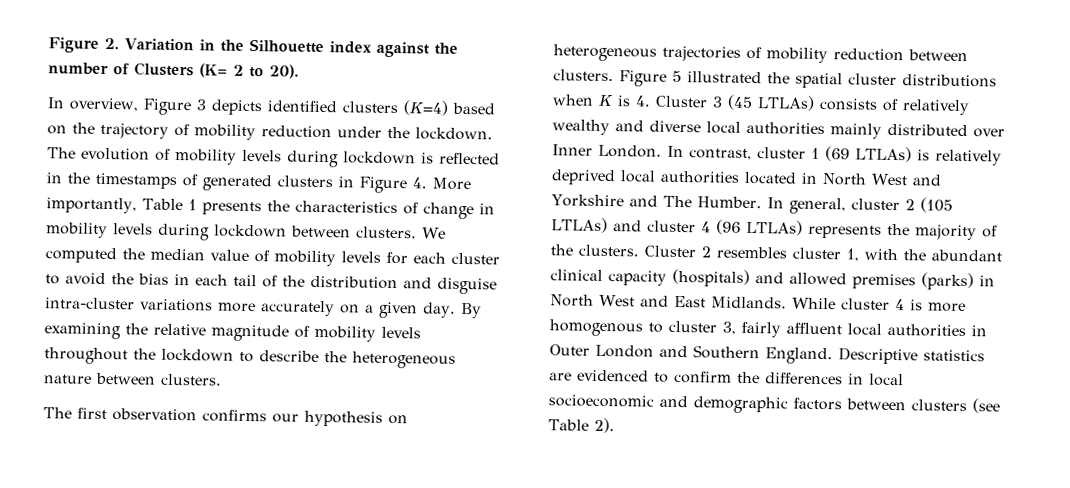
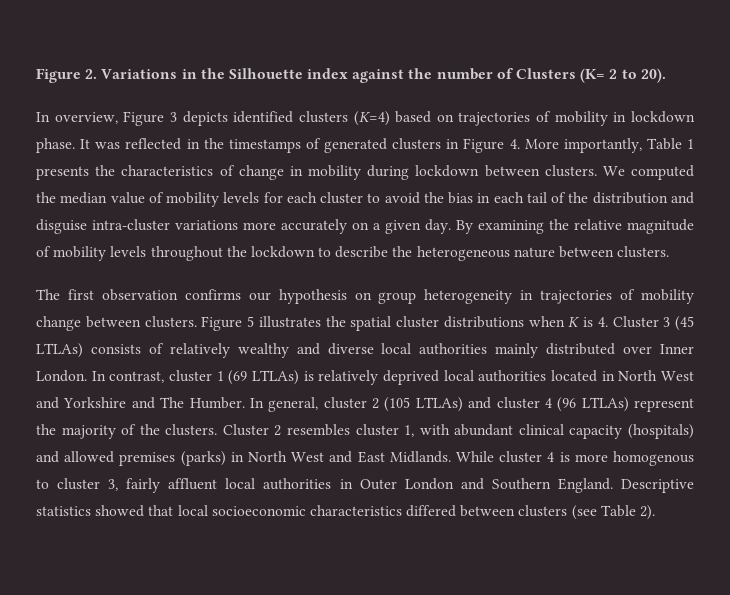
- Figure 2. Variation in the Silhouette index against the number of Clusters (K= 2 to 20).
+ Figure 2. Variations in the Silhouette index against the number of Clusters (K= 2 to 20).
- In overview, Figure 3 depicts identified clusters (K=4) based on the trajectory of mobility reduction under the lockdown. The evolution of mobility levels during lockdown is reflected in the timestamps of generated clusters in Figure 4. More importantly, Table 1 presents the characteristics of change in mobility levels during lockdown between clusters.
+ In overview, Figure 3 depicts identified clusters (K=4) based on trajectories of mobility in lockdown phase. It was reflected in the timestamps of generated clusters in Figure 4. More importantly, Table 1 presents the characteristics of change in mobility during lockdown between clusters.
- The first observation confirms our hypothesis on heterogeneous trajectories of mobility reduction between clusters.
+ The first observation confirms our hypothesis on group heterogeneity in trajectories of mobility change between clusters.
- Figure 5 illustrated the spatial cluster distributions when K is 4. Cluster 3 (45 LTLAs) consists of relatively wealthy and diverse local authorities mainly distributed over Inner London.
+ Figure 5 illustrates the spatial cluster distributions when K is 4. Cluster 3 (45 LTLAs) consists of relatively wealthy and diverse local authorities mainly distributed over Inner London.
- In general, cluster 2 (105 LTLAs) and cluster 4 (96 LTLAs) represents the majority of the clusters.
+ In general, cluster 2 (105 LTLAs) and cluster 4 (96 LTLAs) represent the majority of the clusters.
- Cluster 2 resembles cluster 1, with the abundant clinical capacity (hospitals) and allowed premises (parks) in North West and East Midlands.
+ Cluster 2 resembles cluster 1, with abundant clinical capacity (hospitals) and allowed premises (parks) in North West and East Midlands.
- Descriptive statistics are evidenced to confirm the differences in local socioeconomic and demographic factors between clusters (see Table 2).
+ Descriptive statistics showed that local socioeconomic characteristics differed between clusters (see Table 2).

